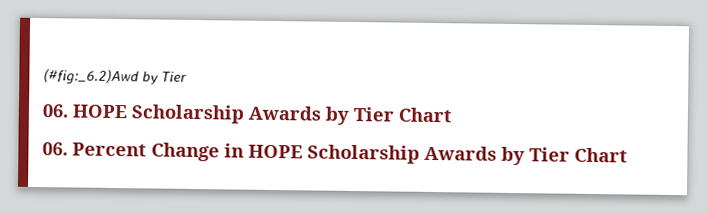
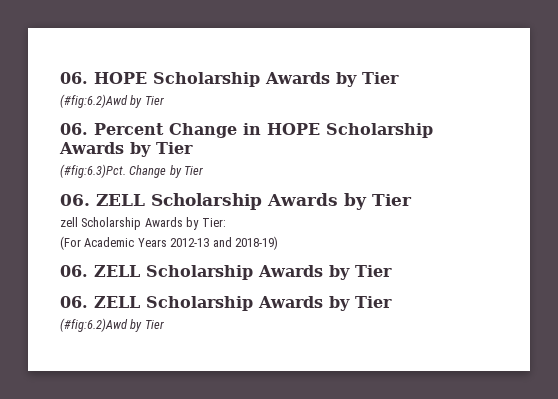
- (#fig:_6.2)Awd by Tier
- 06. HOPE Scholarship Awards by Tier Chart
+ 06. HOPE Scholarship Awards by Tier
+ (#fig:6.2)Awd by Tier
- 06. Percent Change in HOPE Scholarship Awards by Tier Chart
+ 06. Percent Change in HOPE Scholarship Awards by Tier
+ (#fig:6.3)Pct. Change by Tier
+ 06. ZELL Scholarship Awards by Tier
+ zell Scholarship Awards by Tier:
+ (For Academic Years 2012-13 and 2018-19)
+ 06. ZELL Scholarship Awards by Tier
+ 06. ZELL Scholarship Awards by Tier
+ (#fig:6.2)Awd by Tier

